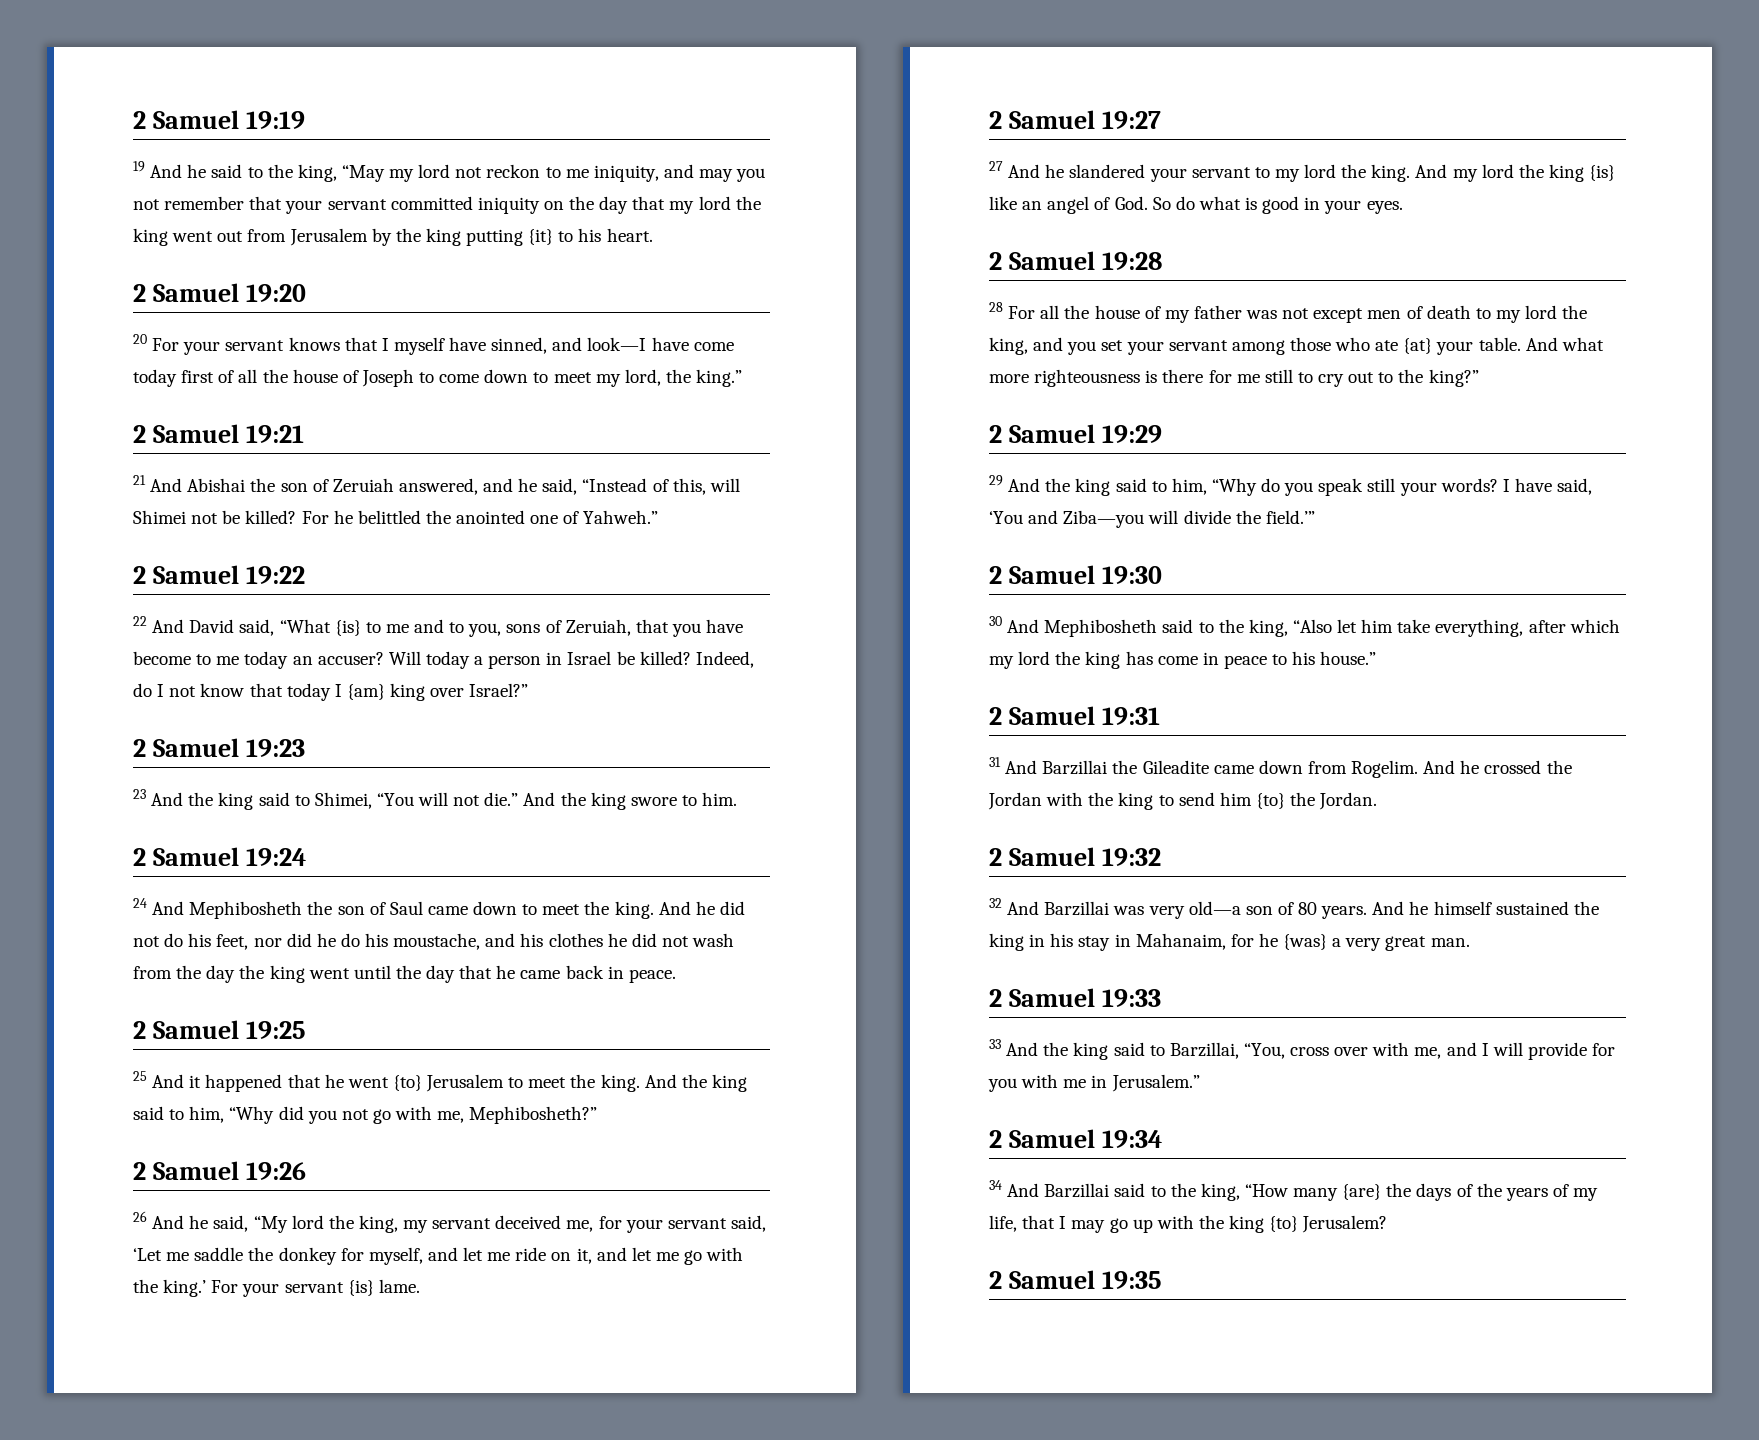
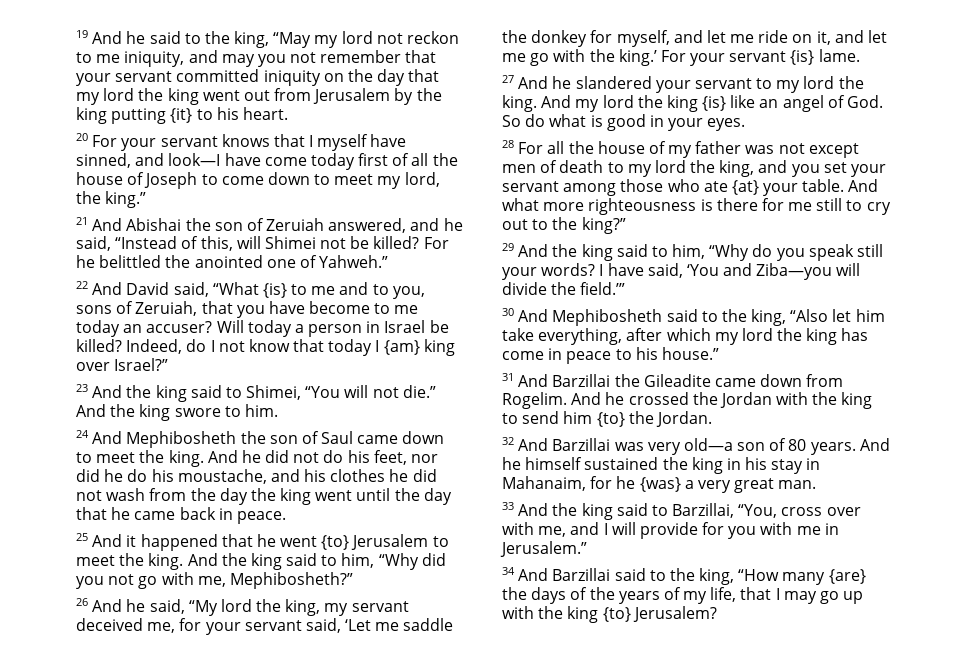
- 2 Samuel 19:19
- 2 Samuel 19:20
- 2 Samuel 19:21
- 2 Samuel 19:22
- 2 Samuel 19:23
- 2 Samuel 19:24
- 2 Samuel 19:25
- 2 Samuel 19:26
- 2 Samuel 19:27
- 2 Samuel 19:28
- 2 Samuel 19:29
- 2 Samuel 19:30
- 2 Samuel 19:31
- 2 Samuel 19:32
- 2 Samuel 19:33
- 2 Samuel 19:34
- 2 Samuel 19:35

